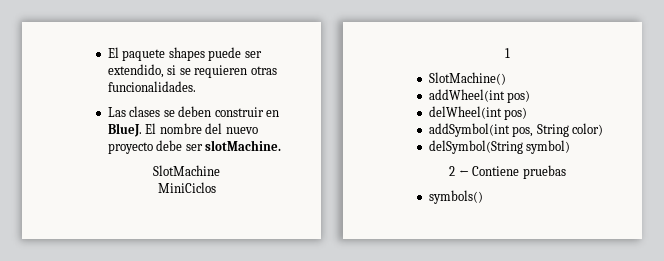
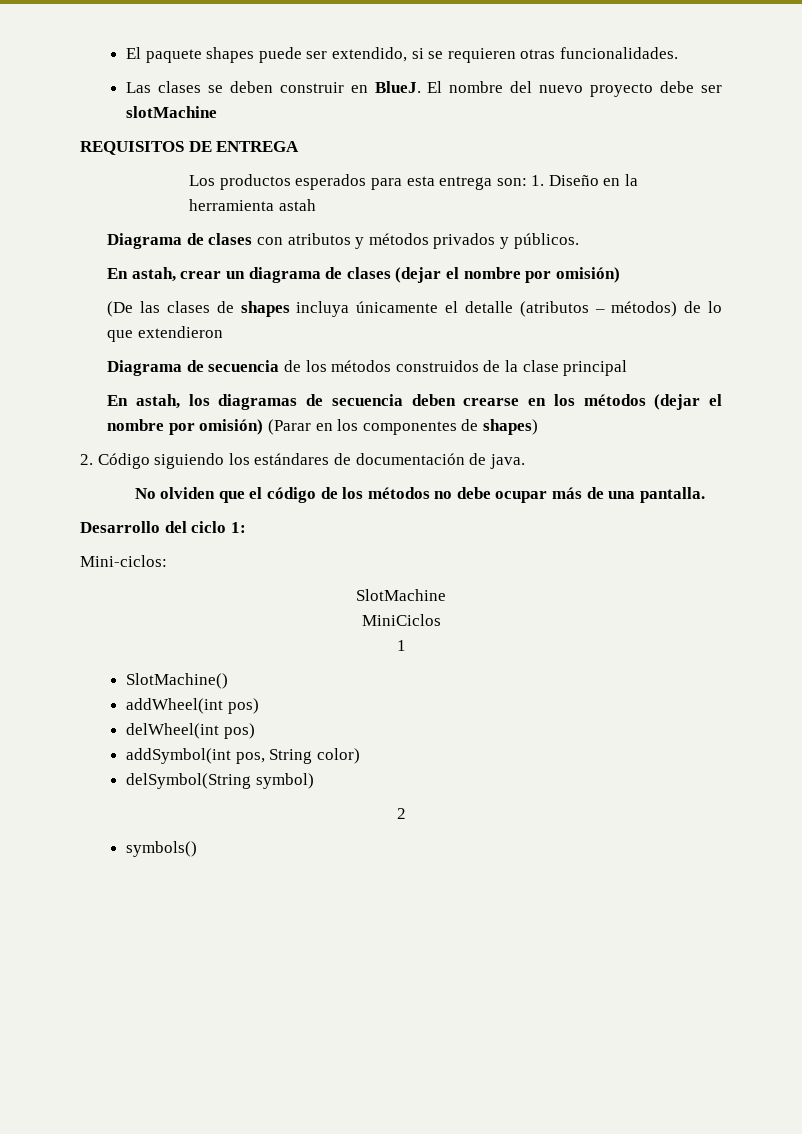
- El nombre del nuevo proyecto debe ser slotMachine.
+ El nombre del nuevo proyecto debe ser slotMachine
+ REQUISITOS DE ENTREGA
+ Los productos esperados para esta entrega son: 1. Diseño en la herramienta astah
+ Diagrama de clases con atributos y métodos privados y públicos.
+ En astah, crear un diagrama de clases (dejar el nombre por omisión)
+ (De las clases de shapes incluya únicamente el detalle (atributos – métodos) de lo que extendieron
+ Diagrama de secuencia de los métodos construidos de la clase principal
+ En astah, los diagramas de secuencia deben crearse en los métodos (dejar el nombre por omisión) (Parar en los componentes de shapes)
+ 2. Código siguiendo los estándares de documentación de java.
+ No olviden que el código de los métodos no debe ocupar más de una pantalla.
+ Desarrollo del ciclo 1:
+ Mini-ciclos:
- 2 ← Contiene pruebas
+ 2

